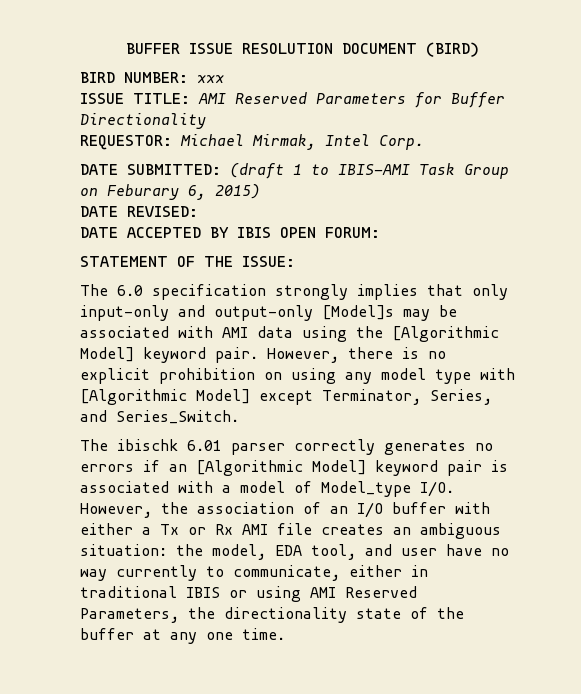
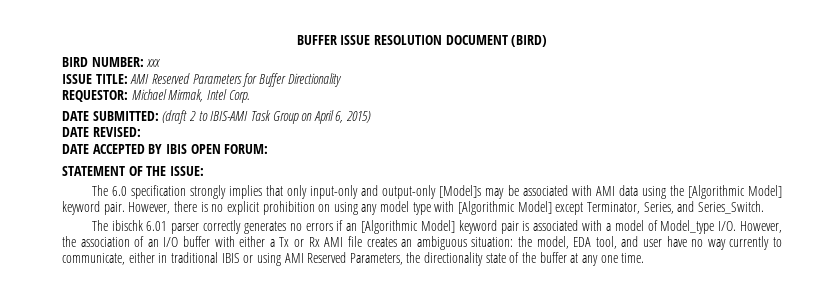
- DATE SUBMITTED: (draft 1 to IBIS-AMI Task Group on Feburary 6, 2015)
+ DATE SUBMITTED: (draft 2 to IBIS-AMI Task Group on April 6, 2015)

